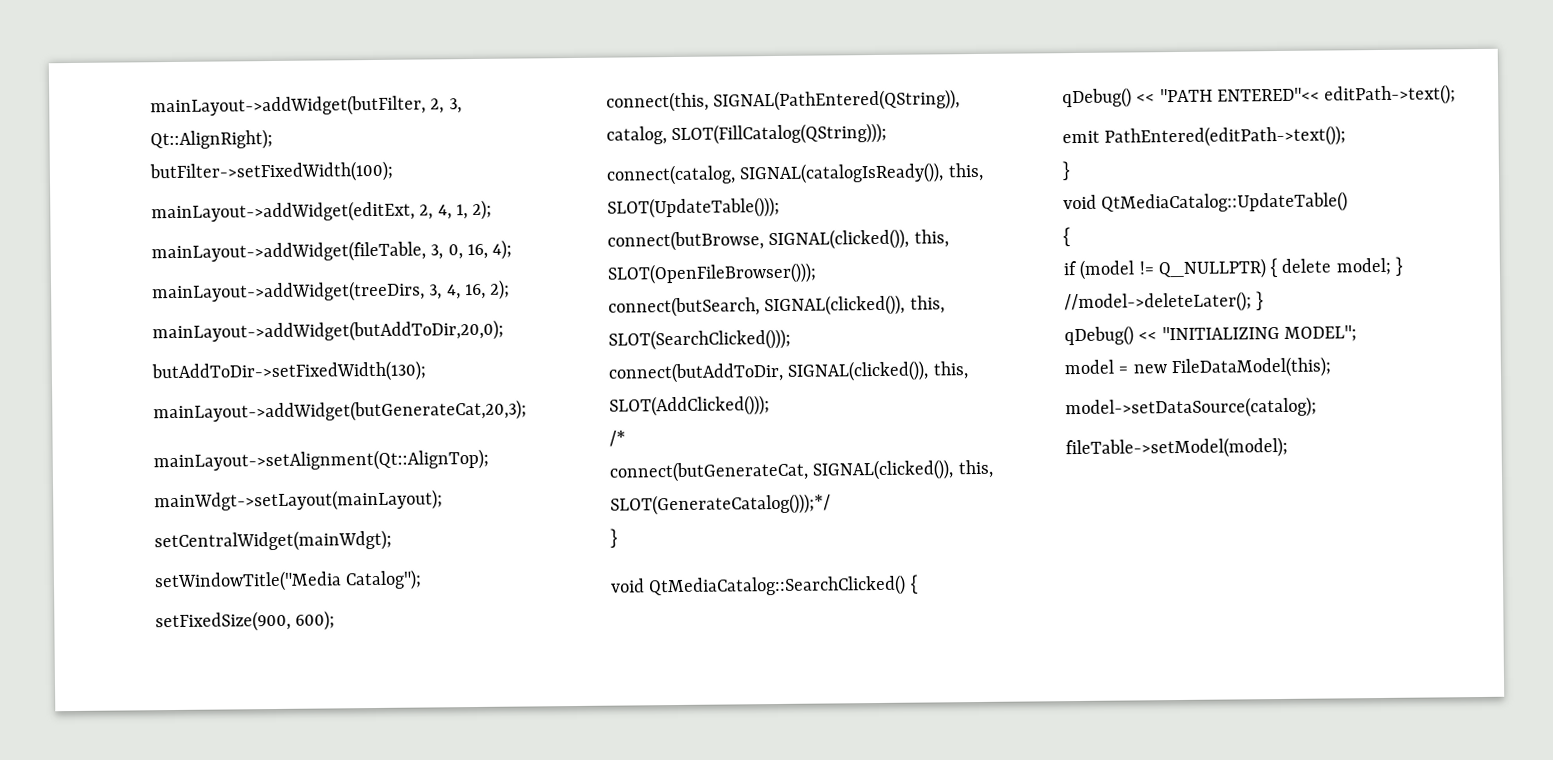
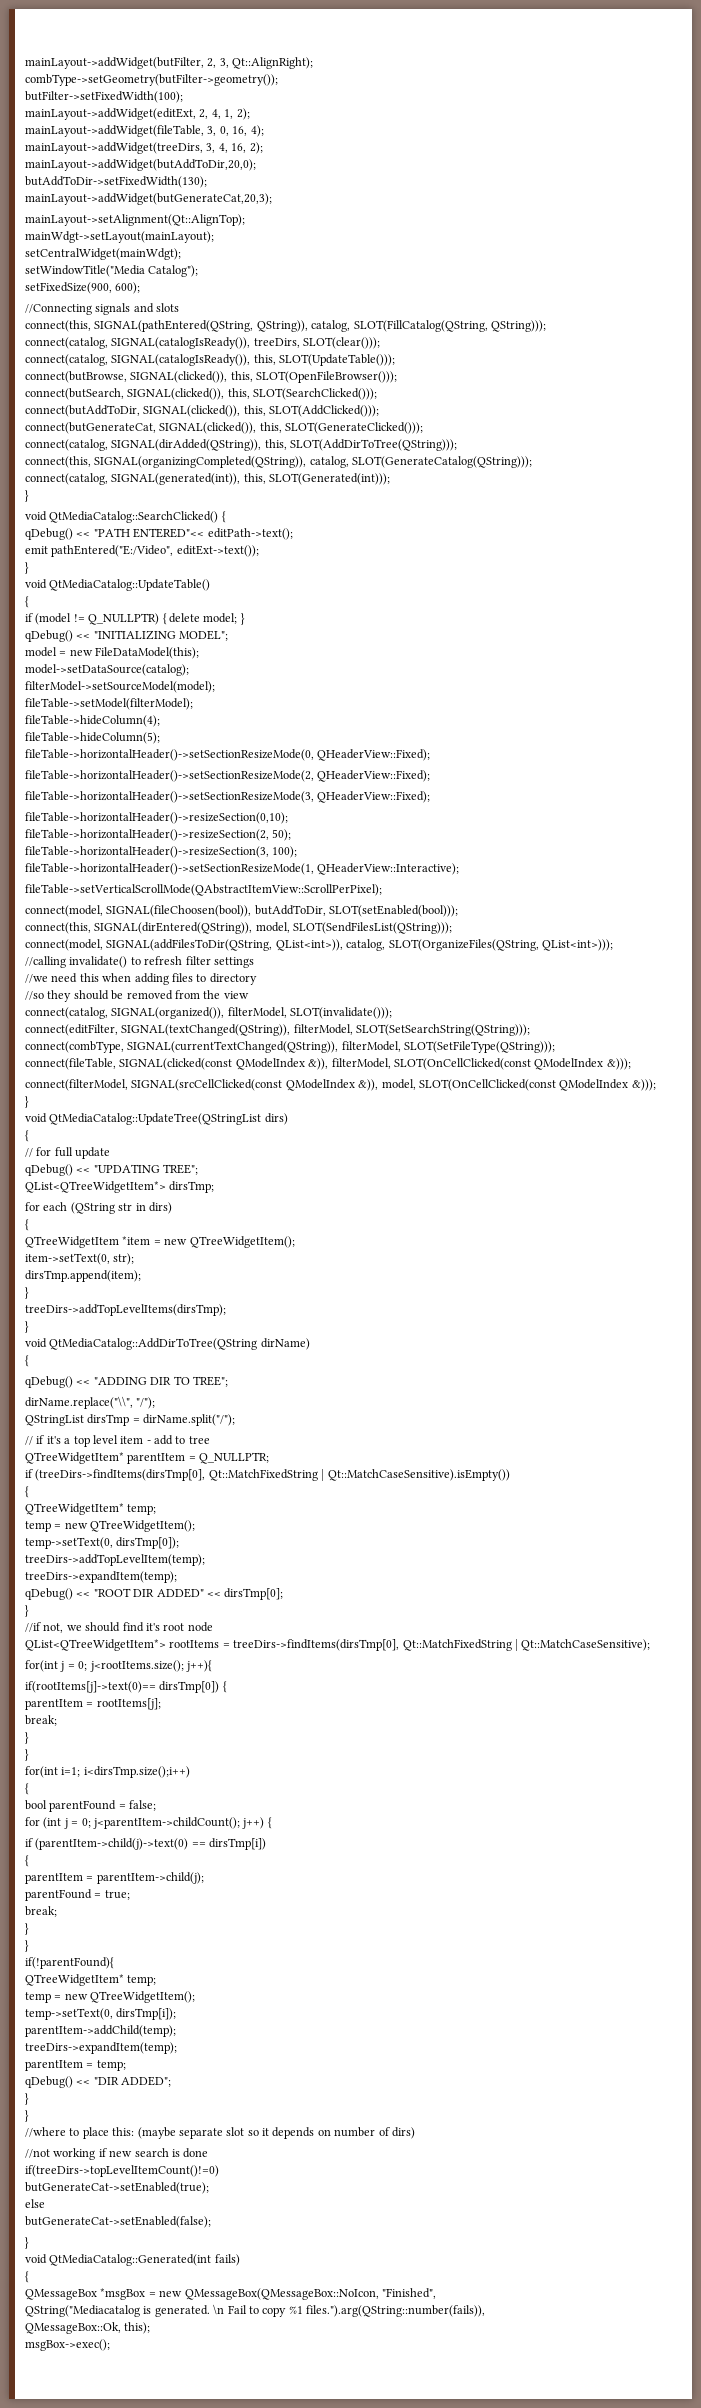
+ combType->setGeometry(butFilter->geometry());
- connect(this, SIGNAL(PathEntered(QString)), catalog, SLOT(FillCatalog(QString)));
+ //Connecting signals and slots
+ connect(this, SIGNAL(pathEntered(QString, QString)), catalog, SLOT(FillCatalog(QString, QString)));
+ connect(catalog, SIGNAL(catalogIsReady()), treeDirs, SLOT(clear()));
- /*
- connect(butGenerateCat, SIGNAL(clicked()), this, SLOT(GenerateCatalog()));*/
+ connect(butGenerateCat, SIGNAL(clicked()), this, SLOT(GenerateClicked()));
+ connect(catalog, SIGNAL(dirAdded(QString)), this, SLOT(AddDirToTree(QString)));
+ connect(this, SIGNAL(organizingCompleted(QString)), catalog, SLOT(GenerateCatalog(QString)));
+ connect(catalog, SIGNAL(generated(int)), this, SLOT(Generated(int)));
- emit PathEntered(editPath->text());
+ emit pathEntered("E:/Video", editExt->text());
- if (model != Q_NULLPTR) { delete model; } //model->deleteLater(); }
+ if (model != Q_NULLPTR) { delete model; }
- fileTable->setModel(model);
+ filterModel->setSourceModel(model);
+ fileTable->setModel(filterModel);
+ fileTable->hideColumn(4);
+ fileTable->hideColumn(5);
+ fileTable->horizontalHeader()->setSectionResizeMode(0, QHeaderView::Fixed);
+ fileTable->horizontalHeader()->setSectionResizeMode(2, QHeaderView::Fixed);
+ fileTable->horizontalHeader()->setSectionResizeMode(3, QHeaderView::Fixed);
+ fileTable->horizontalHeader()->resizeSection(0,10);
+ fileTable->horizontalHeader()->resizeSection(2, 50);
+ fileTable->horizontalHeader()->resizeSection(3, 100);
+ fileTable->horizontalHeader()->setSectionResizeMode(1, QHeaderView::Interactive);
+ fileTable->setVerticalScrollMode(QAbstractItemView::ScrollPerPixel);
+ connect(model, SIGNAL(fileChoosen(bool)), butAddToDir, SLOT(setEnabled(bool)));
+ connect(this, SIGNAL(dirEntered(QString)), model, SLOT(SendFilesList(QString)));
+ connect(model, SIGNAL(addFilesToDir(QString, QList<int>)), catalog, SLOT(OrganizeFiles(QString, QList<int>)));
+ //calling invalidate() to refresh filter settings
+ //we need this when adding files to directory
+ //so they should be removed from the view
+ connect(catalog, SIGNAL(organized()), filterModel, SLOT(invalidate()));
+ connect(editFilter, SIGNAL(textChanged(QString)), filterModel, SLOT(SetSearchString(QString)));
+ connect(combType, SIGNAL(currentTextChanged(QString)), filterModel, SLOT(SetFileType(QString)));
+ connect(fileTable, SIGNAL(clicked(const QModelIndex &)), filterModel, SLOT(OnCellClicked(const QModelIndex &)));
+ connect(filterModel, SIGNAL(srcCellClicked(const QModelIndex &)), model, SLOT(OnCellClicked(const QModelIndex &)));
+ }
+ void QtMediaCatalog::UpdateTree(QStringList dirs)
+ {
+ // for full update
+ qDebug() << "UPDATING TREE";
+ QList<QTreeWidgetItem*> dirsTmp;
+ for each (QString str in dirs)
+ {
+ QTreeWidgetItem *item = new QTreeWidgetItem();
+ item->setText(0, str);
+ dirsTmp.append(item);
+ }
+ treeDirs->addTopLevelItems(dirsTmp);
+ }
+ void QtMediaCatalog::AddDirToTree(QString dirName)
+ {
+ qDebug() << "ADDING DIR TO TREE";
+ dirName.replace("\\", "/");
+ QStringList dirsTmp = dirName.split("/");
+ // if it's a top level item - add to tree
+ QTreeWidgetItem* parentItem = Q_NULLPTR;
+ if (treeDirs->findItems(dirsTmp[0], Qt::MatchFixedString | Qt::MatchCaseSensitive).isEmpty())
+ {
+ QTreeWidgetItem* temp;
+ temp = new QTreeWidgetItem();
+ temp->setText(0, dirsTmp[0]);
+ treeDirs->addTopLevelItem(temp);
+ treeDirs->expandItem(temp);
+ qDebug() << "ROOT DIR ADDED" << dirsTmp[0];
+ }
+ //if not, we should find it's root node
+ QList<QTreeWidgetItem*> rootItems = treeDirs->findItems(dirsTmp[0], Qt::MatchFixedString | Qt::MatchCaseSensitive);
+ for(int j = 0; j<rootItems.size(); j++){
+ if(rootItems[j]->text(0)== dirsTmp[0]) {
+ parentItem = rootItems[j];
+ break;
+ }
+ }
+ for(int i=1; i<dirsTmp.size();i++)
+ {
+ bool parentFound = false;
+ for (int j = 0; j<parentItem->childCount(); j++) {
+ if (parentItem->child(j)->text(0) == dirsTmp[i])
+ {
+ parentItem = parentItem->child(j);
+ parentFound = true;
+ break;
+ }
+ }
+ if(!parentFound){
+ QTreeWidgetItem* temp;
+ temp = new QTreeWidgetItem();
+ temp->setText(0, dirsTmp[i]);
+ parentItem->addChild(temp);
+ treeDirs->expandItem(temp);
+ parentItem = temp;
+ qDebug() << "DIR ADDED";
+ }
+ }
+ //where to place this: (maybe separate slot so it depends on number of dirs)
+ //not working if new search is done
+ if(treeDirs->topLevelItemCount()!=0)
+ butGenerateCat->setEnabled(true);
+ else
+ butGenerateCat->setEnabled(false);
+ }
+ void QtMediaCatalog::Generated(int fails)
+ {
+ QMessageBox *msgBox = new QMessageBox(QMessageBox::NoIcon, "Finished",
+ QString("Mediacatalog is generated. \n Fail to copy %1 files.").arg(QString::number(fails)),
+ QMessageBox::Ok, this);
+ msgBox->exec();

